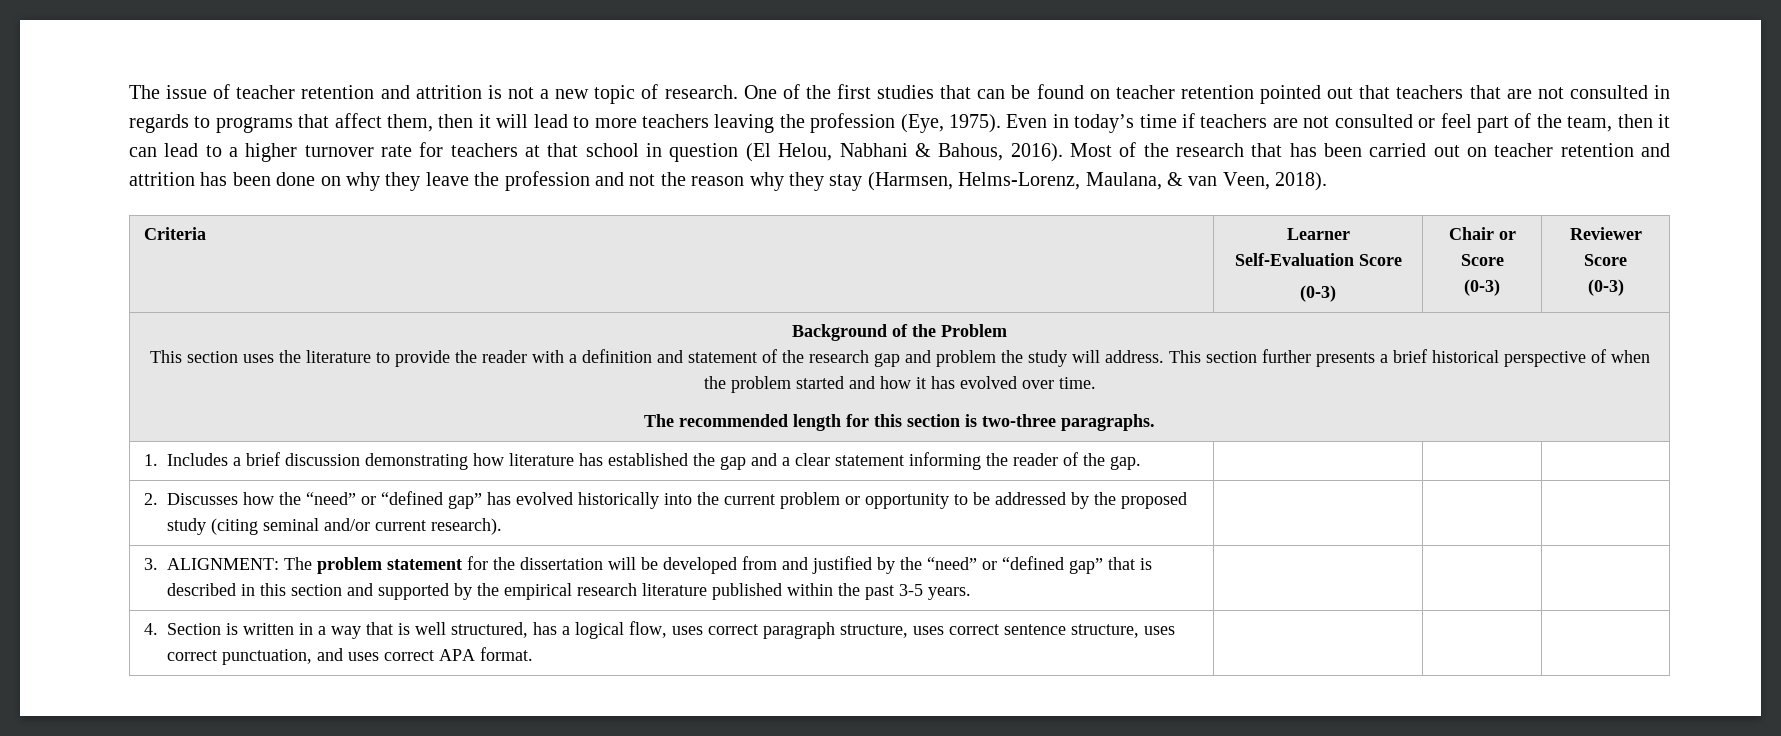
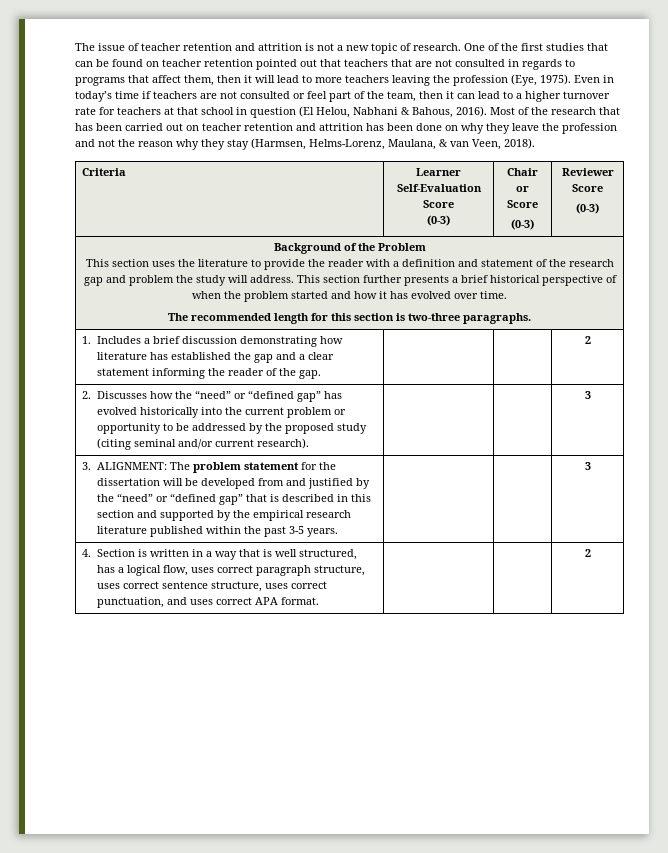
- 1. Includes a brief discussion demonstrating how literature has established the gap and a clear statement informing the reader of the gap. | | |
+ 1. Includes a brief discussion demonstrating how literature has established the gap and a clear statement informing the reader of the gap. | | | 2
- 2. Discusses how the “need” or “defined gap” has evolved historically into the current problem or opportunity to be addressed by the proposed study (citing seminal and/or current research). | | |
+ 2. Discusses how the “need” or “defined gap” has evolved historically into the current problem or opportunity to be addressed by the proposed study (citing seminal and/or current research). | | | 3
- 3. ALIGNMENT: The problem statement for the dissertation will be developed from and justified by the “need” or “defined gap” that is described in this section and supported by the empirical research literature published within the past 3-5 years. | | |
+ 3. ALIGNMENT: The problem statement for the dissertation will be developed from and justified by the “need” or “defined gap” that is described in this section and supported by the empirical research literature published within the past 3-5 years. | | | 3
- 4. Section is written in a way that is well structured, has a logical flow, uses correct paragraph structure, uses correct sentence structure, uses correct punctuation, and uses correct APA format. | | |
+ 4. Section is written in a way that is well structured, has a logical flow, uses correct paragraph structure, uses correct sentence structure, uses correct punctuation, and uses correct APA format. | | | 2

